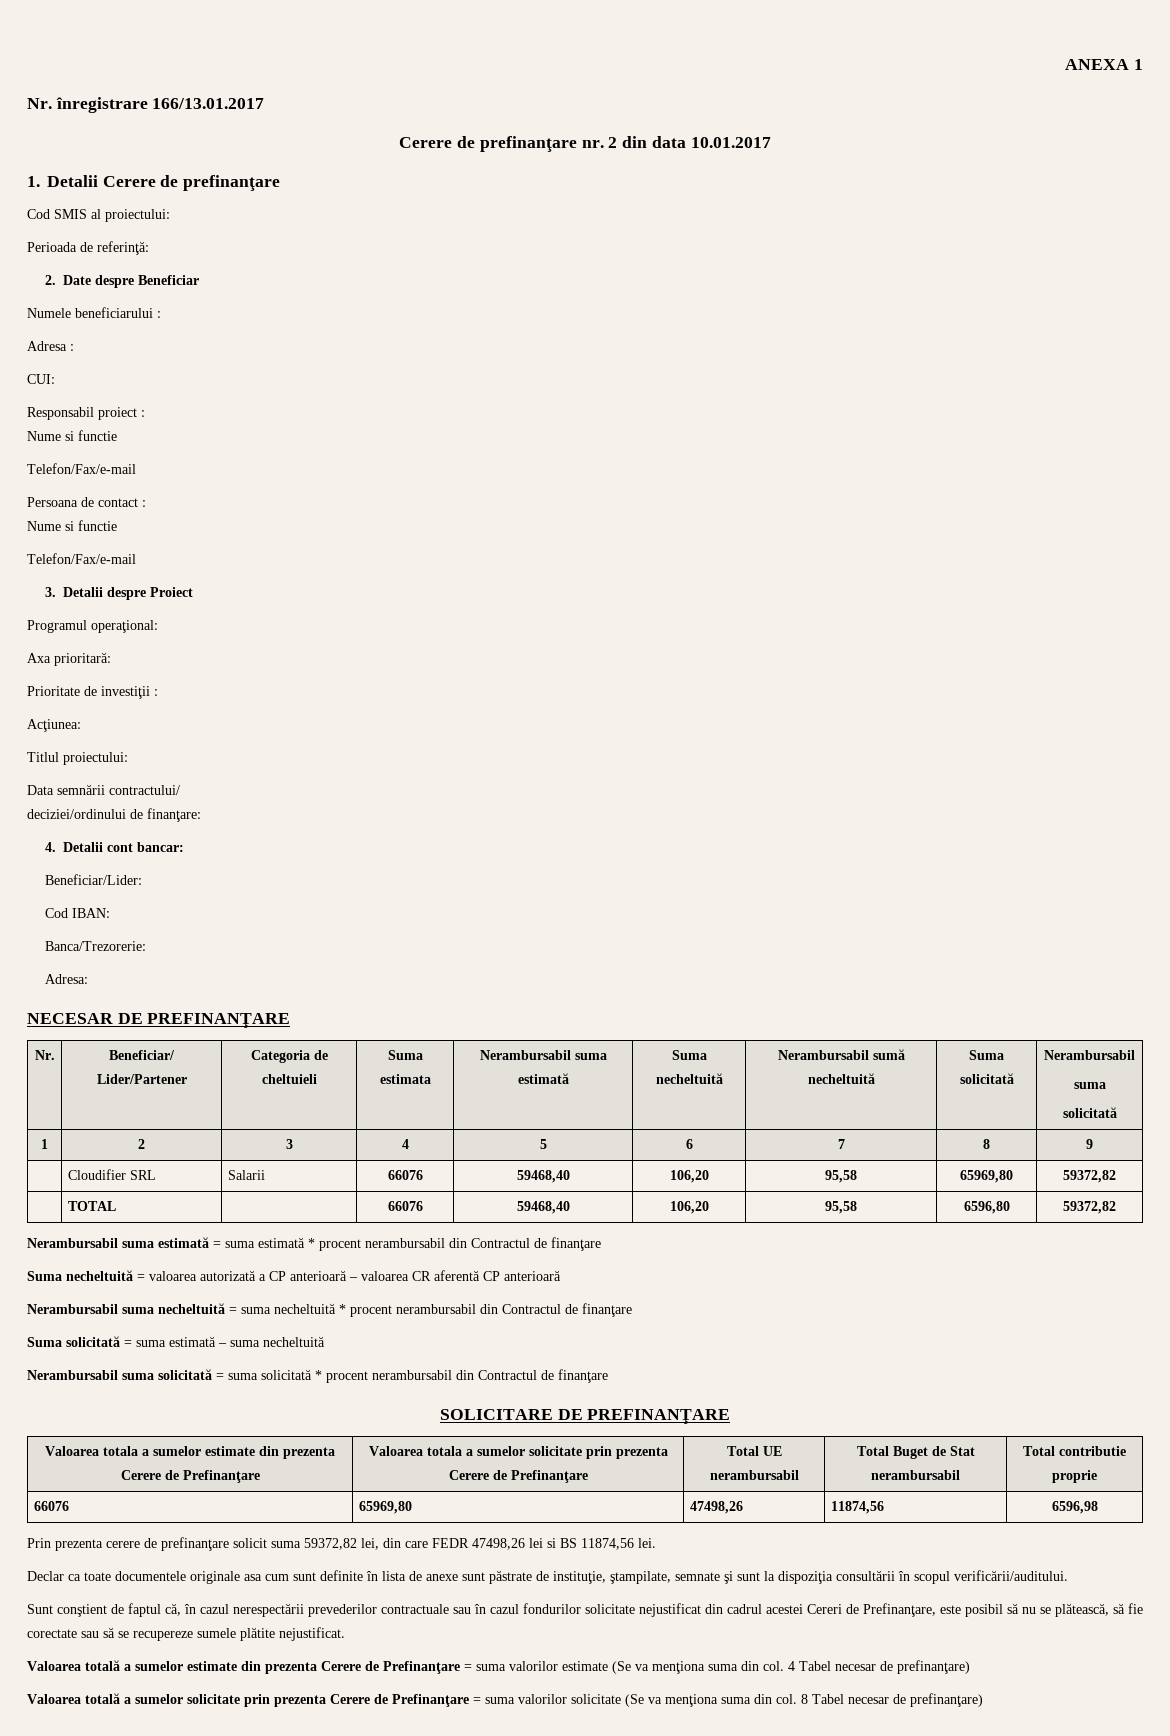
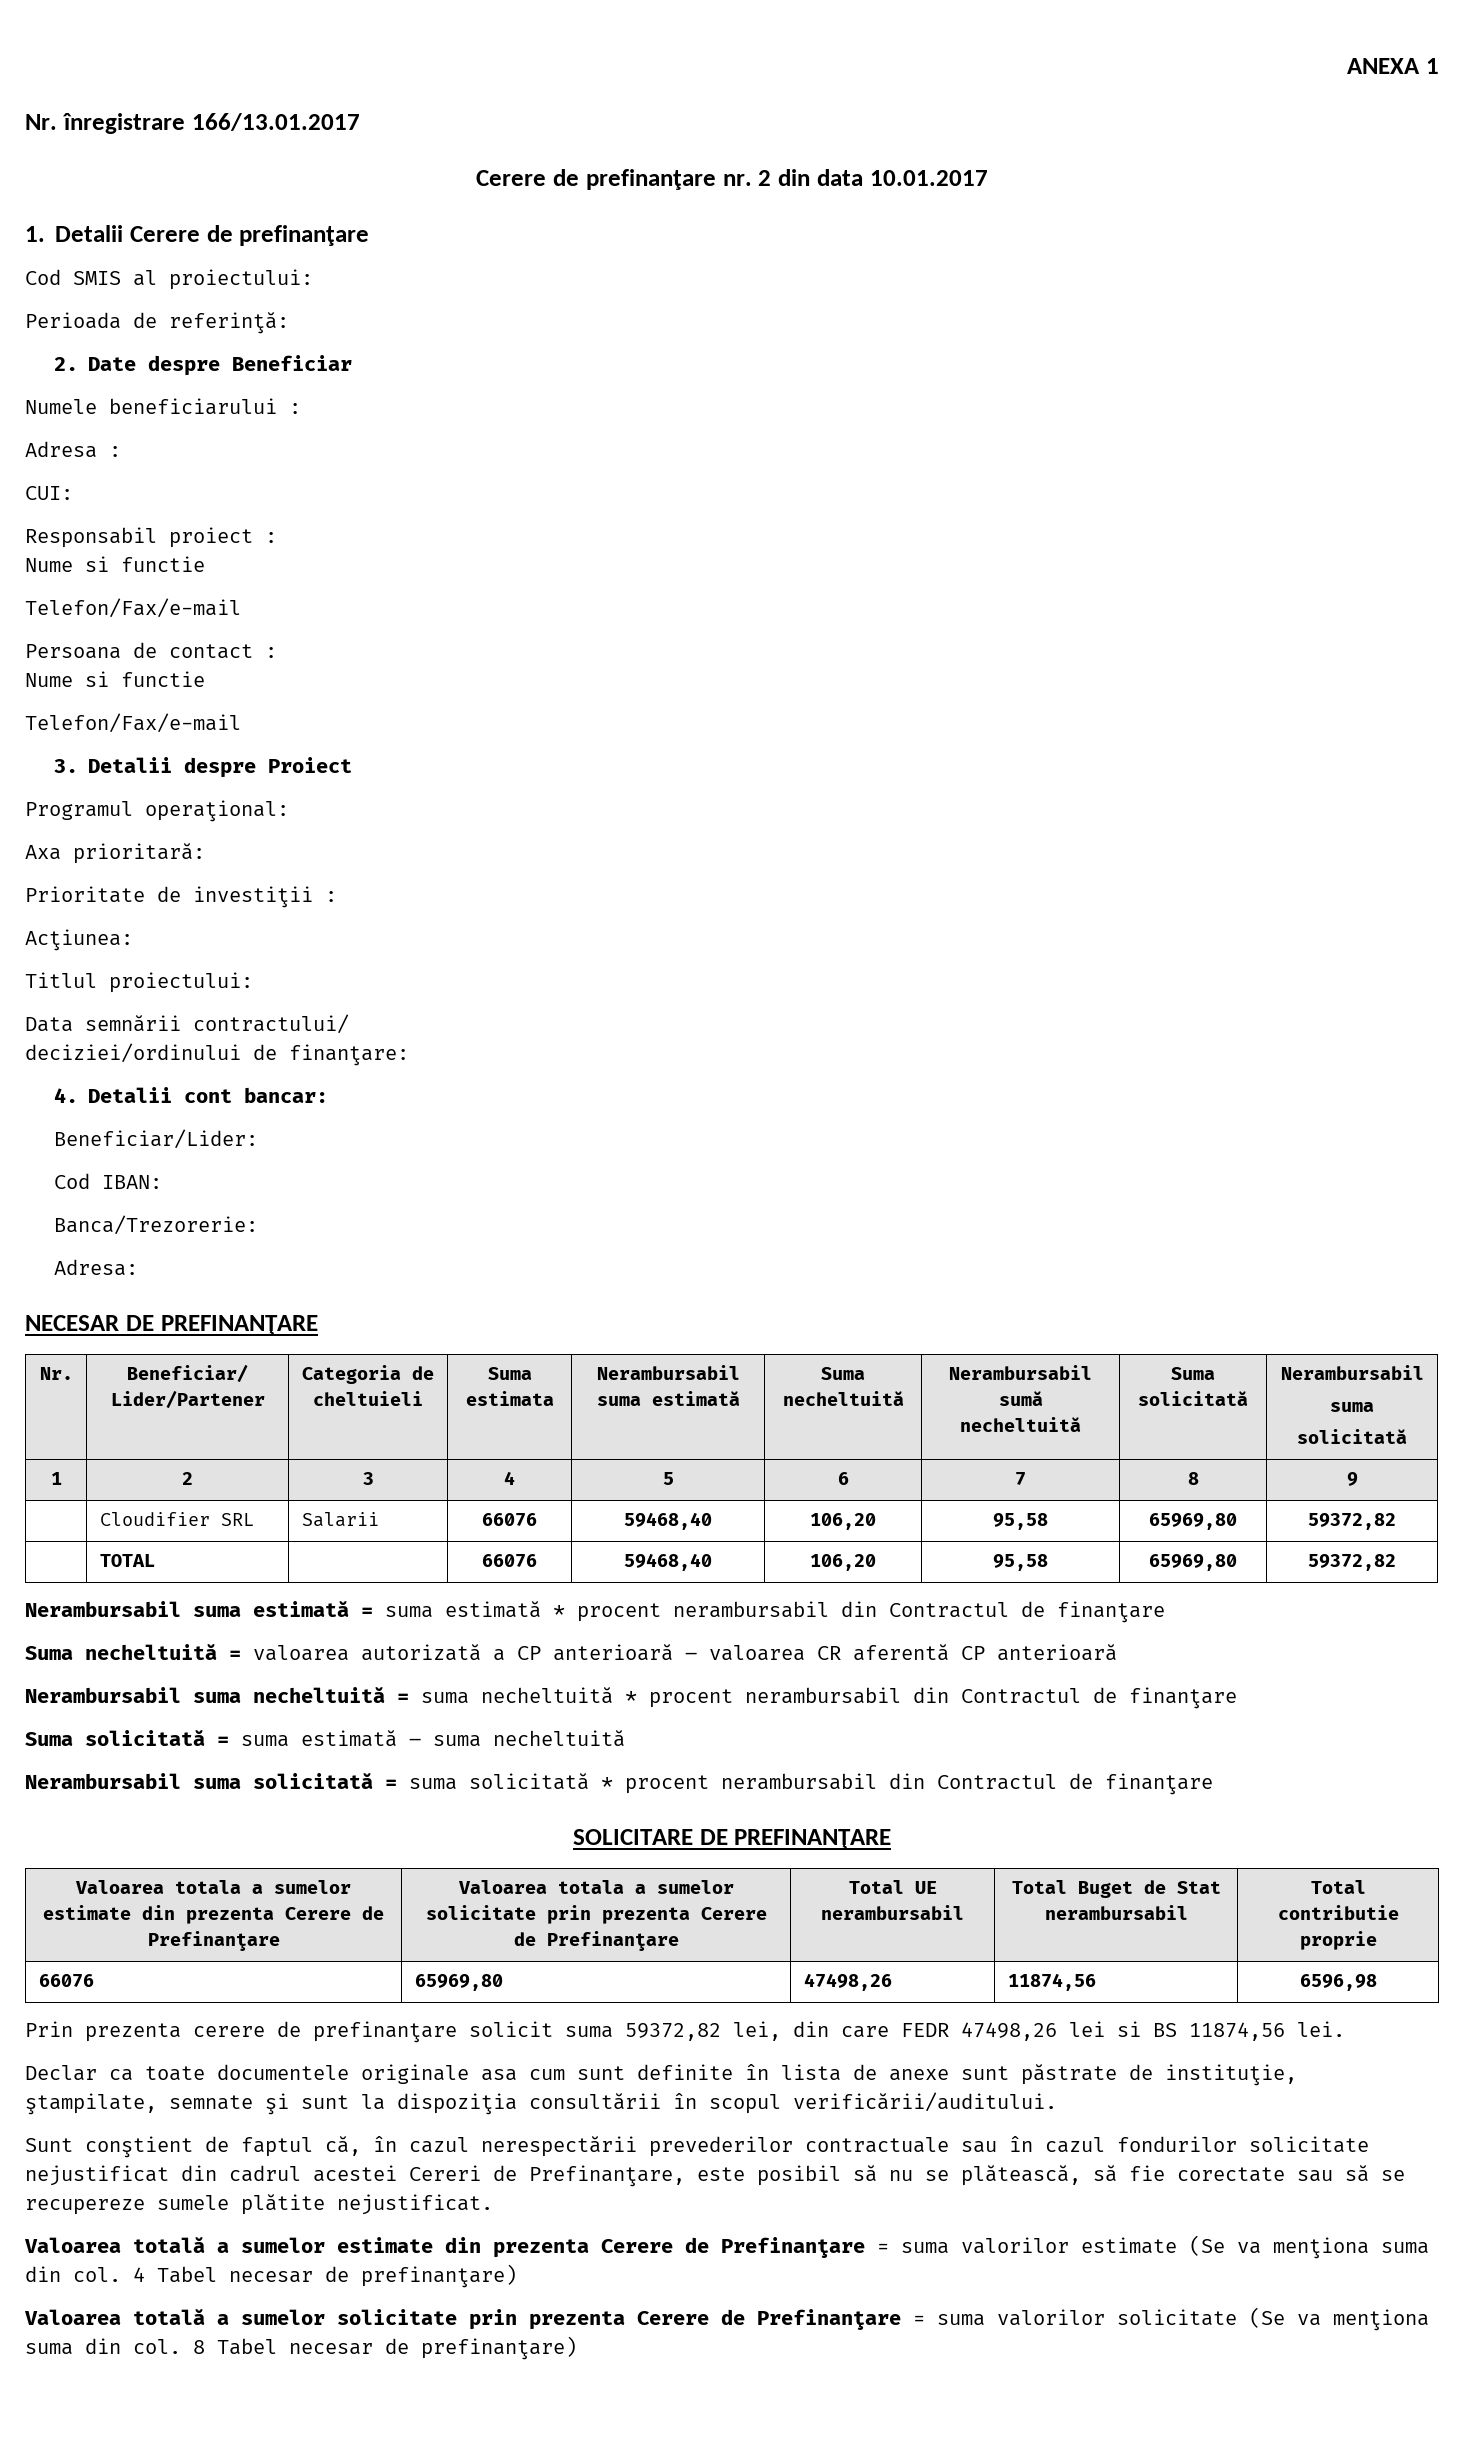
- | TOTAL | | 66076 | 59468,40 | 106,20 | 95,58 | 6596,80 | 59372,82
+ | TOTAL | | 66076 | 59468,40 | 106,20 | 95,58 | 65969,80 | 59372,82

